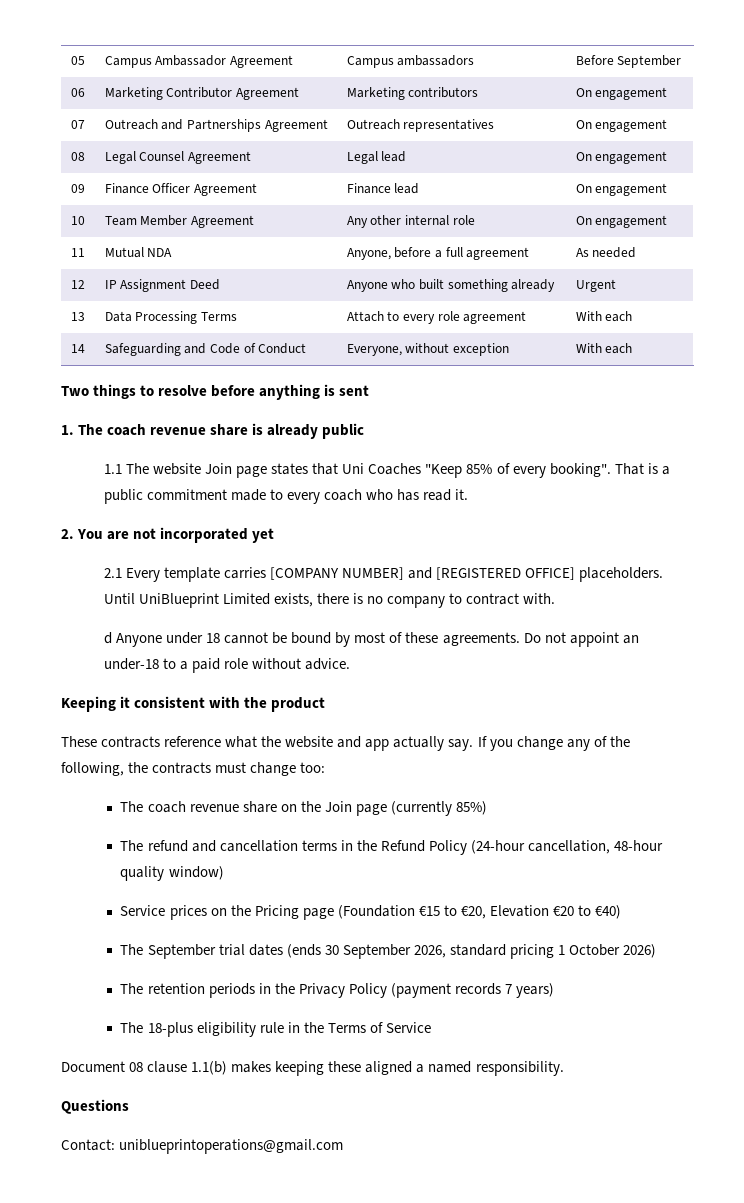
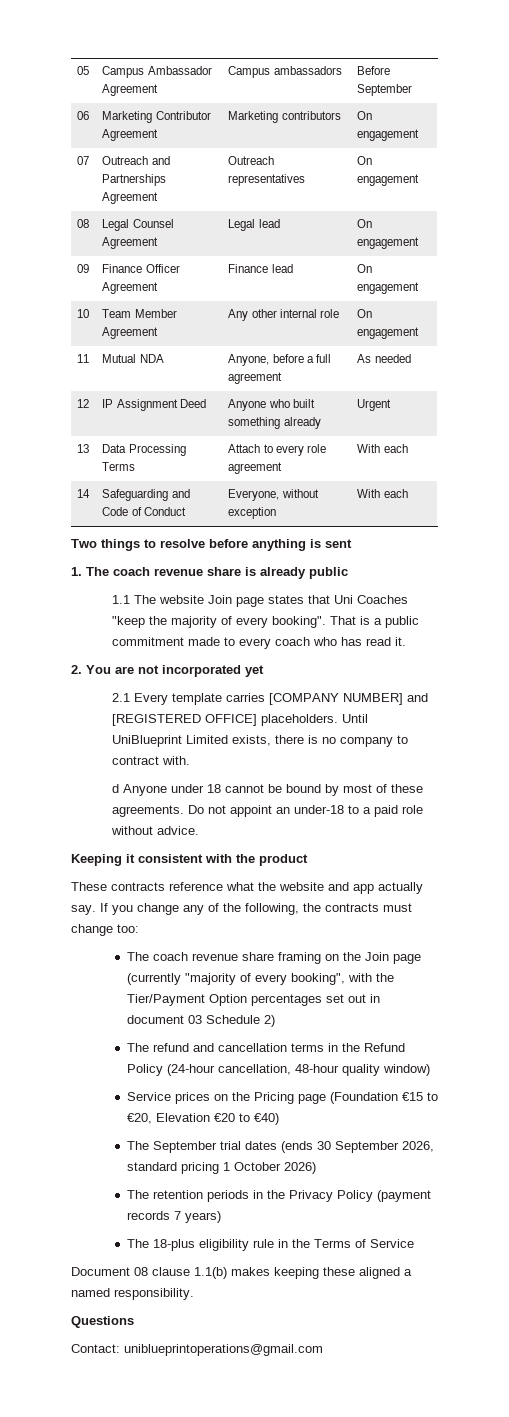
- 1.1 The website Join page states that Uni Coaches "Keep 85% of every booking".
+ 1.1 The website Join page states that Uni Coaches "keep the majority of every booking".
- The coach revenue share on the Join page (currently 85%)
+ The coach revenue share framing on the Join page (currently "majority of every booking", with the Tier/Payment Option percentages set out in document 03 Schedule 2)

